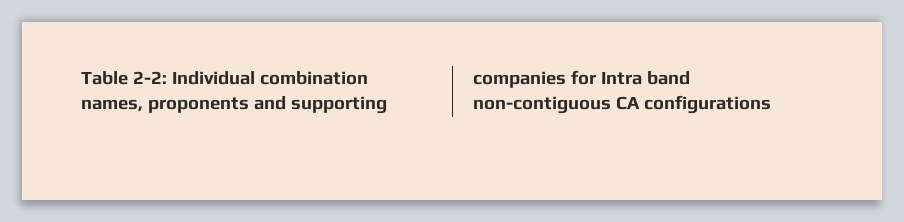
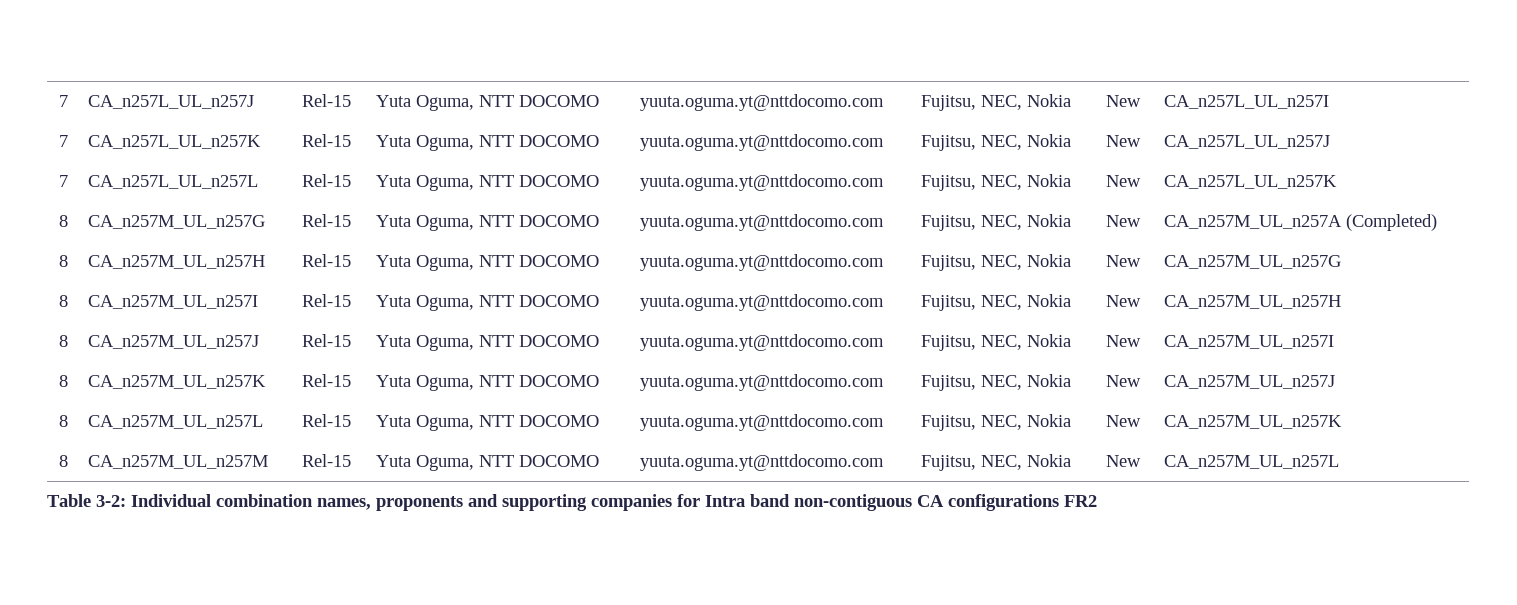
- Table 2-2: Individual combination names, proponents and supporting companies for Intra band non-contiguous CA configurations
+ 7 | CA_n257L_UL_n257J | Rel-15 | Yuta Oguma, NTT DOCOMO | yuuta.oguma.yt@nttdocomo.com | Fujitsu, NEC, Nokia | New | CA_n257L_UL_n257I
+ 7 | CA_n257L_UL_n257K | Rel-15 | Yuta Oguma, NTT DOCOMO | yuuta.oguma.yt@nttdocomo.com | Fujitsu, NEC, Nokia | New | CA_n257L_UL_n257J
+ 7 | CA_n257L_UL_n257L | Rel-15 | Yuta Oguma, NTT DOCOMO | yuuta.oguma.yt@nttdocomo.com | Fujitsu, NEC, Nokia | New | CA_n257L_UL_n257K
+ 8 | CA_n257M_UL_n257G | Rel-15 | Yuta Oguma, NTT DOCOMO | yuuta.oguma.yt@nttdocomo.com | Fujitsu, NEC, Nokia | New | CA_n257M_UL_n257A (Completed)
+ 8 | CA_n257M_UL_n257H | Rel-15 | Yuta Oguma, NTT DOCOMO | yuuta.oguma.yt@nttdocomo.com | Fujitsu, NEC, Nokia | New | CA_n257M_UL_n257G
+ 8 | CA_n257M_UL_n257I | Rel-15 | Yuta Oguma, NTT DOCOMO | yuuta.oguma.yt@nttdocomo.com | Fujitsu, NEC, Nokia | New | CA_n257M_UL_n257H
+ 8 | CA_n257M_UL_n257J | Rel-15 | Yuta Oguma, NTT DOCOMO | yuuta.oguma.yt@nttdocomo.com | Fujitsu, NEC, Nokia | New | CA_n257M_UL_n257I
+ 8 | CA_n257M_UL_n257K | Rel-15 | Yuta Oguma, NTT DOCOMO | yuuta.oguma.yt@nttdocomo.com | Fujitsu, NEC, Nokia | New | CA_n257M_UL_n257J
+ 8 | CA_n257M_UL_n257L | Rel-15 | Yuta Oguma, NTT DOCOMO | yuuta.oguma.yt@nttdocomo.com | Fujitsu, NEC, Nokia | New | CA_n257M_UL_n257K
+ 8 | CA_n257M_UL_n257M | Rel-15 | Yuta Oguma, NTT DOCOMO | yuuta.oguma.yt@nttdocomo.com | Fujitsu, NEC, Nokia | New | CA_n257M_UL_n257L
+ Table 3-2: Individual combination names, proponents and supporting companies for Intra band non-contiguous CA configurations FR2

